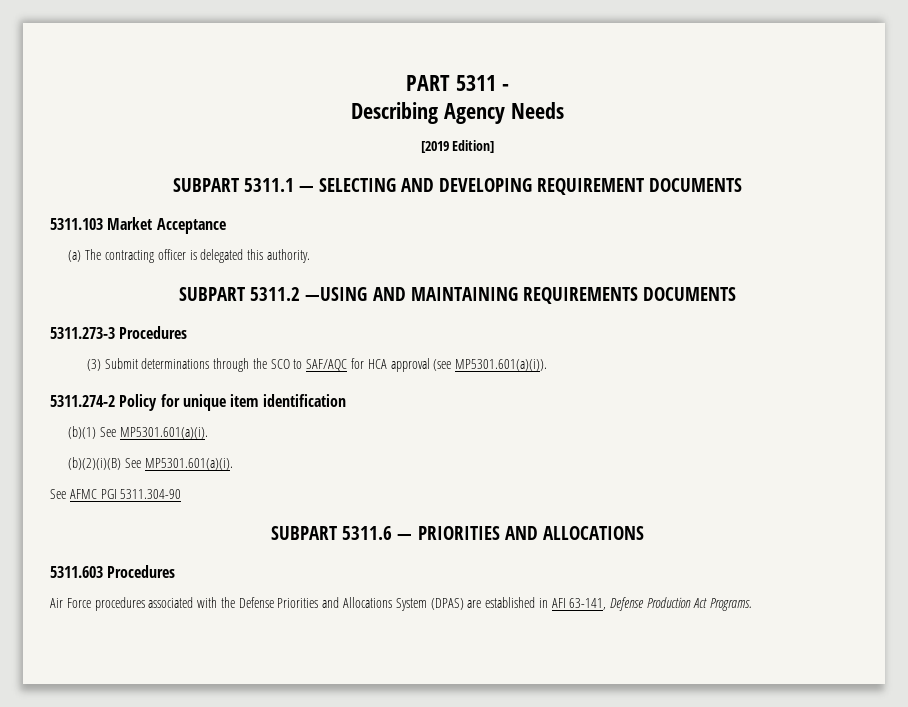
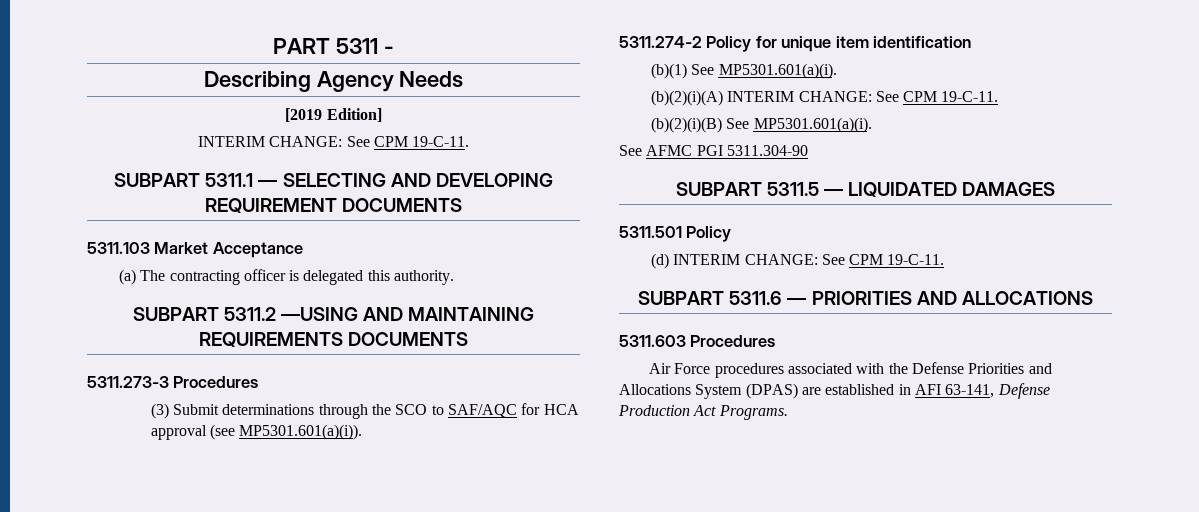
  [2019 Edition]
+ INTERIM CHANGE: See CPM 19-C-11.
+ (b)(2)(i)(A) INTERIM CHANGE: See CPM 19-C-11.
+ SUBPART 5311.5 — LIQUIDATED DAMAGES
+ 5311.501 Policy
+ (d) INTERIM CHANGE: See CPM 19-C-11.

